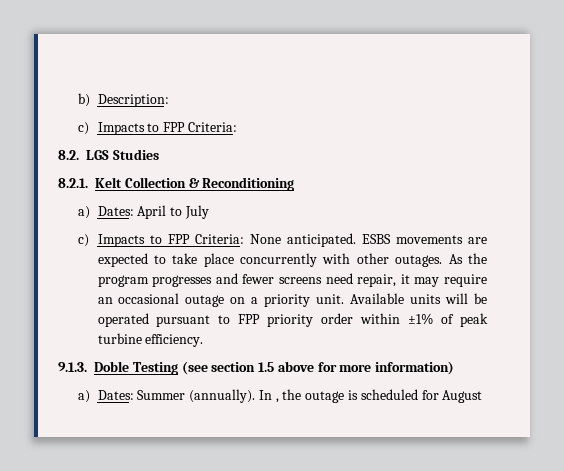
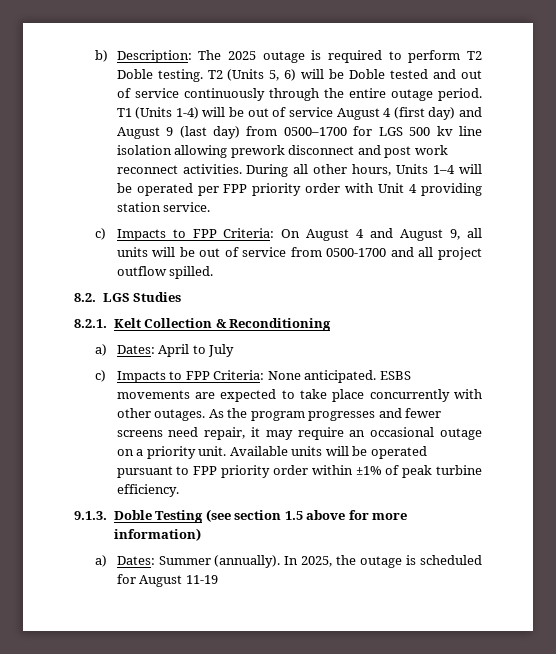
- b) Description:
- c) Impacts to FPP Criteria:
+ b) Description: The 2025 outage is required to perform T2 Doble testing. T2 (Units 5, 6) will be Doble tested and out of service continuously through the entire outage period. T1 (Units 1-4) will be out of service August 4 (first day) and August 9 (last day) from 0500–1700 for LGS 500 kv line isolation allowing prework disconnect and post work reconnect activities. During all other hours, Units 1–4 will be operated per FPP priority order with Unit 4 providing station service.
+ c) Impacts to FPP Criteria: On August 4 and August 9, all units will be out of service from 0500-1700 and all project outflow spilled.
- In , the outage is scheduled for August
+ In 2025, the outage is scheduled for August 11-19

